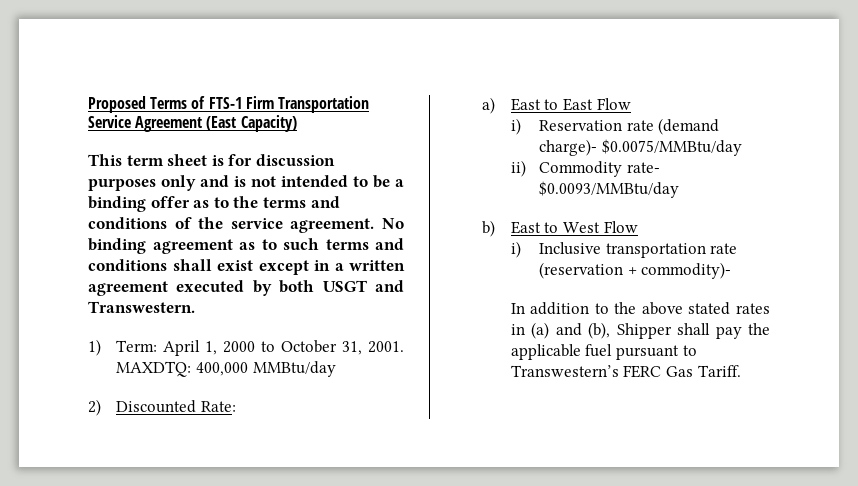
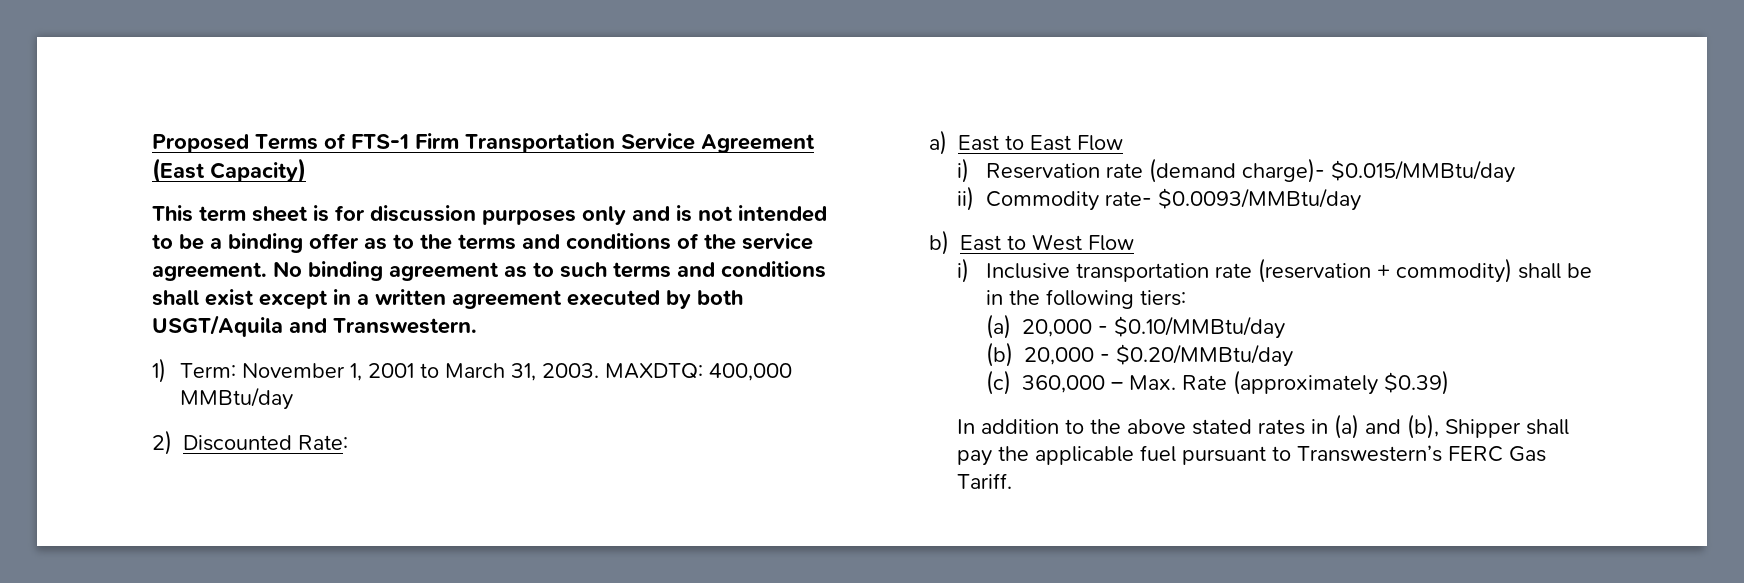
- No binding agreement as to such terms and conditions shall exist except in a written agreement executed by both USGT and Transwestern.
+ No binding agreement as to such terms and conditions shall exist except in a written agreement executed by both USGT/Aquila and Transwestern.
- 1) Term: April 1, 2000 to October 31, 2001.
+ 1) Term: November 1, 2001 to March 31, 2003.
- i) Reservation rate (demand charge)- $0.0075/MMBtu/day
+ i) Reservation rate (demand charge)- $0.015/MMBtu/day
- i) Inclusive transportation rate (reservation + commodity)-
+ i) Inclusive transportation rate (reservation + commodity) shall be in the following tiers:
+ (a) 20,000 - $0.10/MMBtu/day
+ (b) 20,000 - $0.20/MMBtu/day
+ (c) 360,000 – Max. Rate (approximately $0.39)

